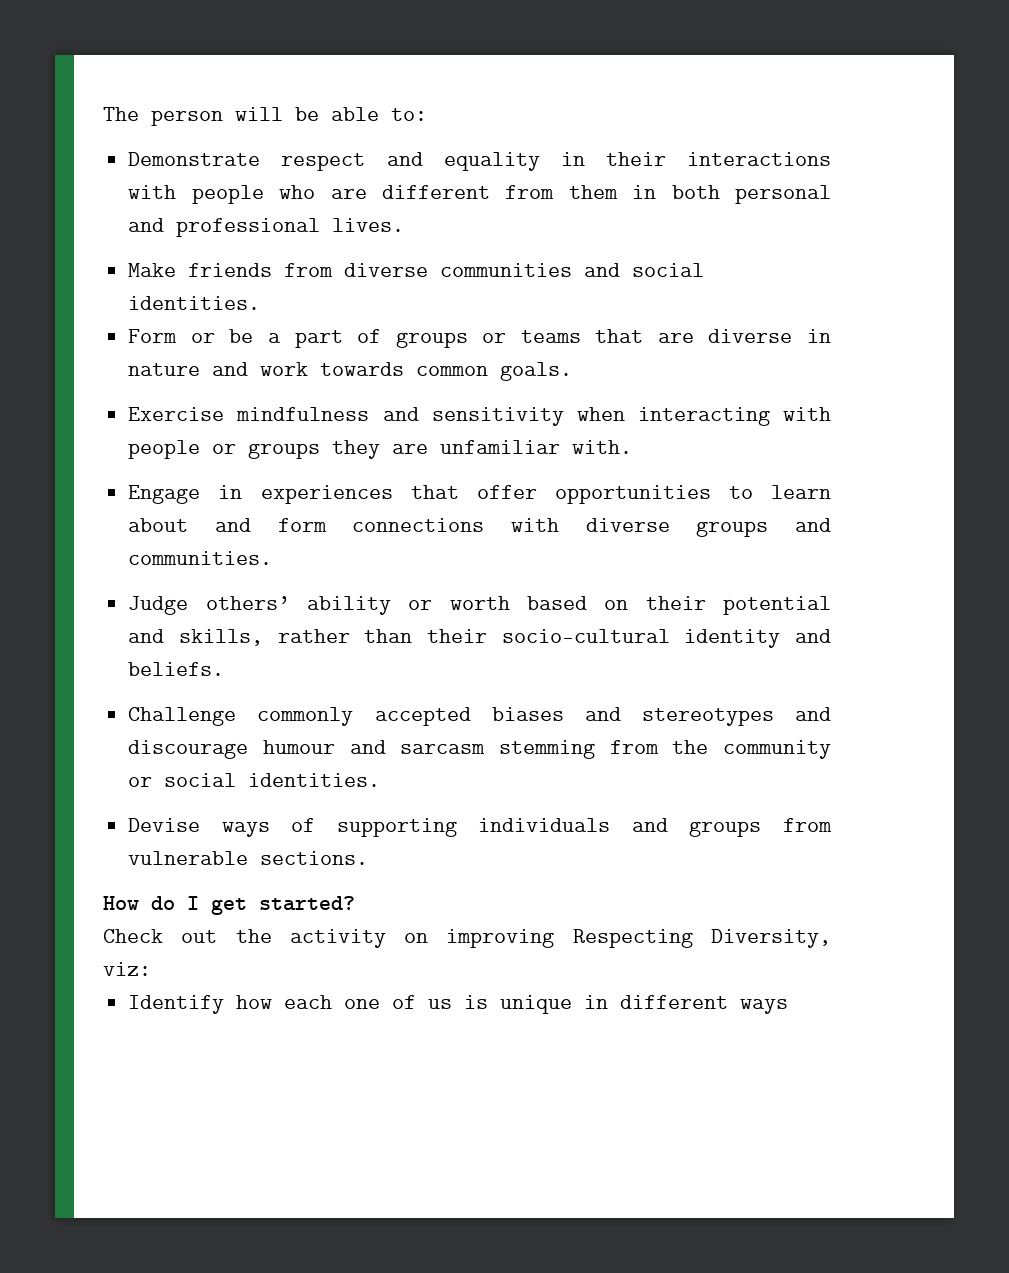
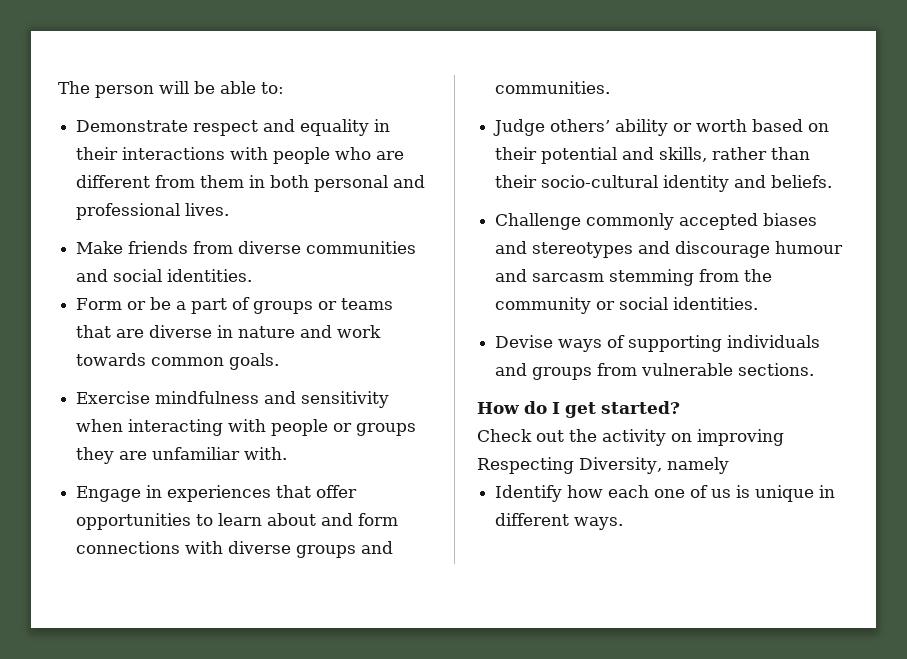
- Check out the activity on improving Respecting Diversity, viz:
+ Check out the activity on improving Respecting Diversity, namely
- Identify how each one of us is unique in different ways
+ Identify how each one of us is unique in different ways.

